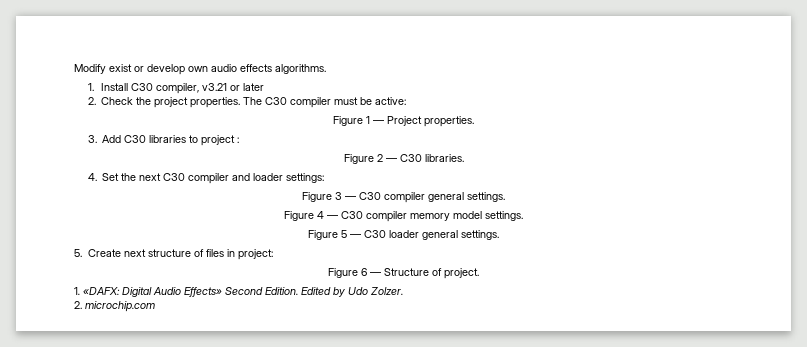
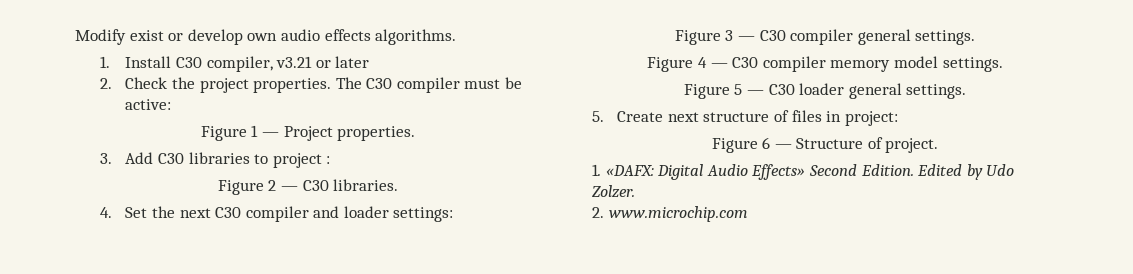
- 2. microchip.com
+ 2. www.microchip.com

